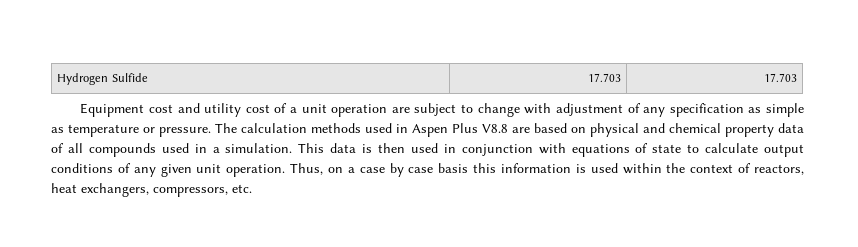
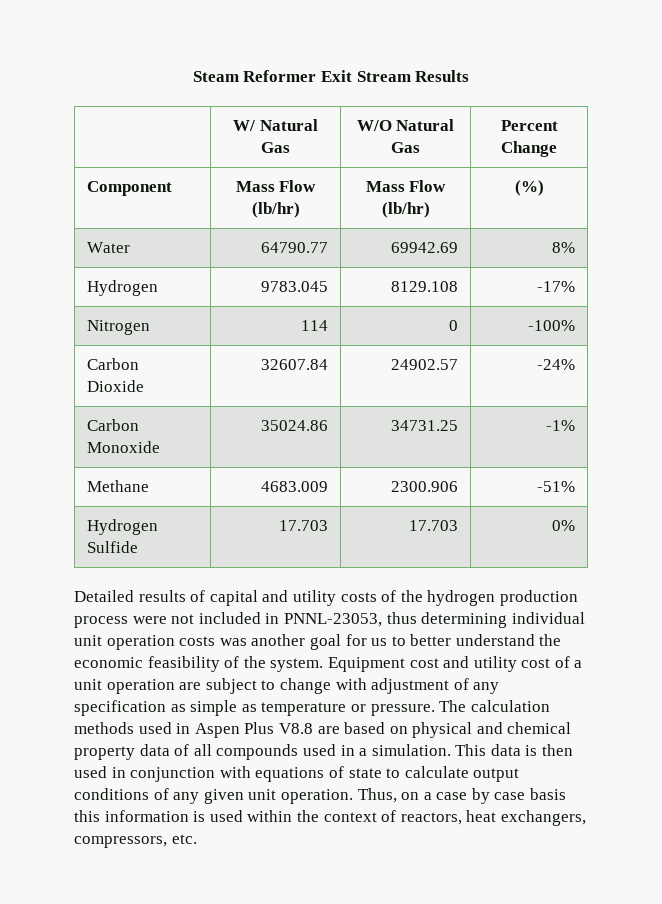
- Hydrogen Sulfide | 17.703 | 17.703
- Equipment cost and utility cost of a unit operation are subject to change with adjustment of any specification as simple as temperature or pressure.
+ Steam Reformer Exit Stream Results
+ | W/ Natural Gas | W/O Natural Gas | Percent Change
+ Component | Mass Flow (lb/hr) | Mass Flow (lb/hr) | (%)
+ Water | 64790.77 | 69942.69 | 8%
+ Hydrogen | 9783.045 | 8129.108 | -17%
+ Nitrogen | 114 | 0 | -100%
+ Carbon Dioxide | 32607.84 | 24902.57 | -24%
+ Carbon Monoxide | 35024.86 | 34731.25 | -1%
+ Methane | 4683.009 | 2300.906 | -51%
+ Hydrogen Sulfide | 17.703 | 17.703 | 0%
+ Detailed results of capital and utility costs of the hydrogen production process were not included in PNNL-23053, thus determining individual unit operation costs was another goal for us to better understand the economic feasibility of the system. Equipment cost and utility cost of a unit operation are subject to change with adjustment of any specification as simple as temperature or pressure.

